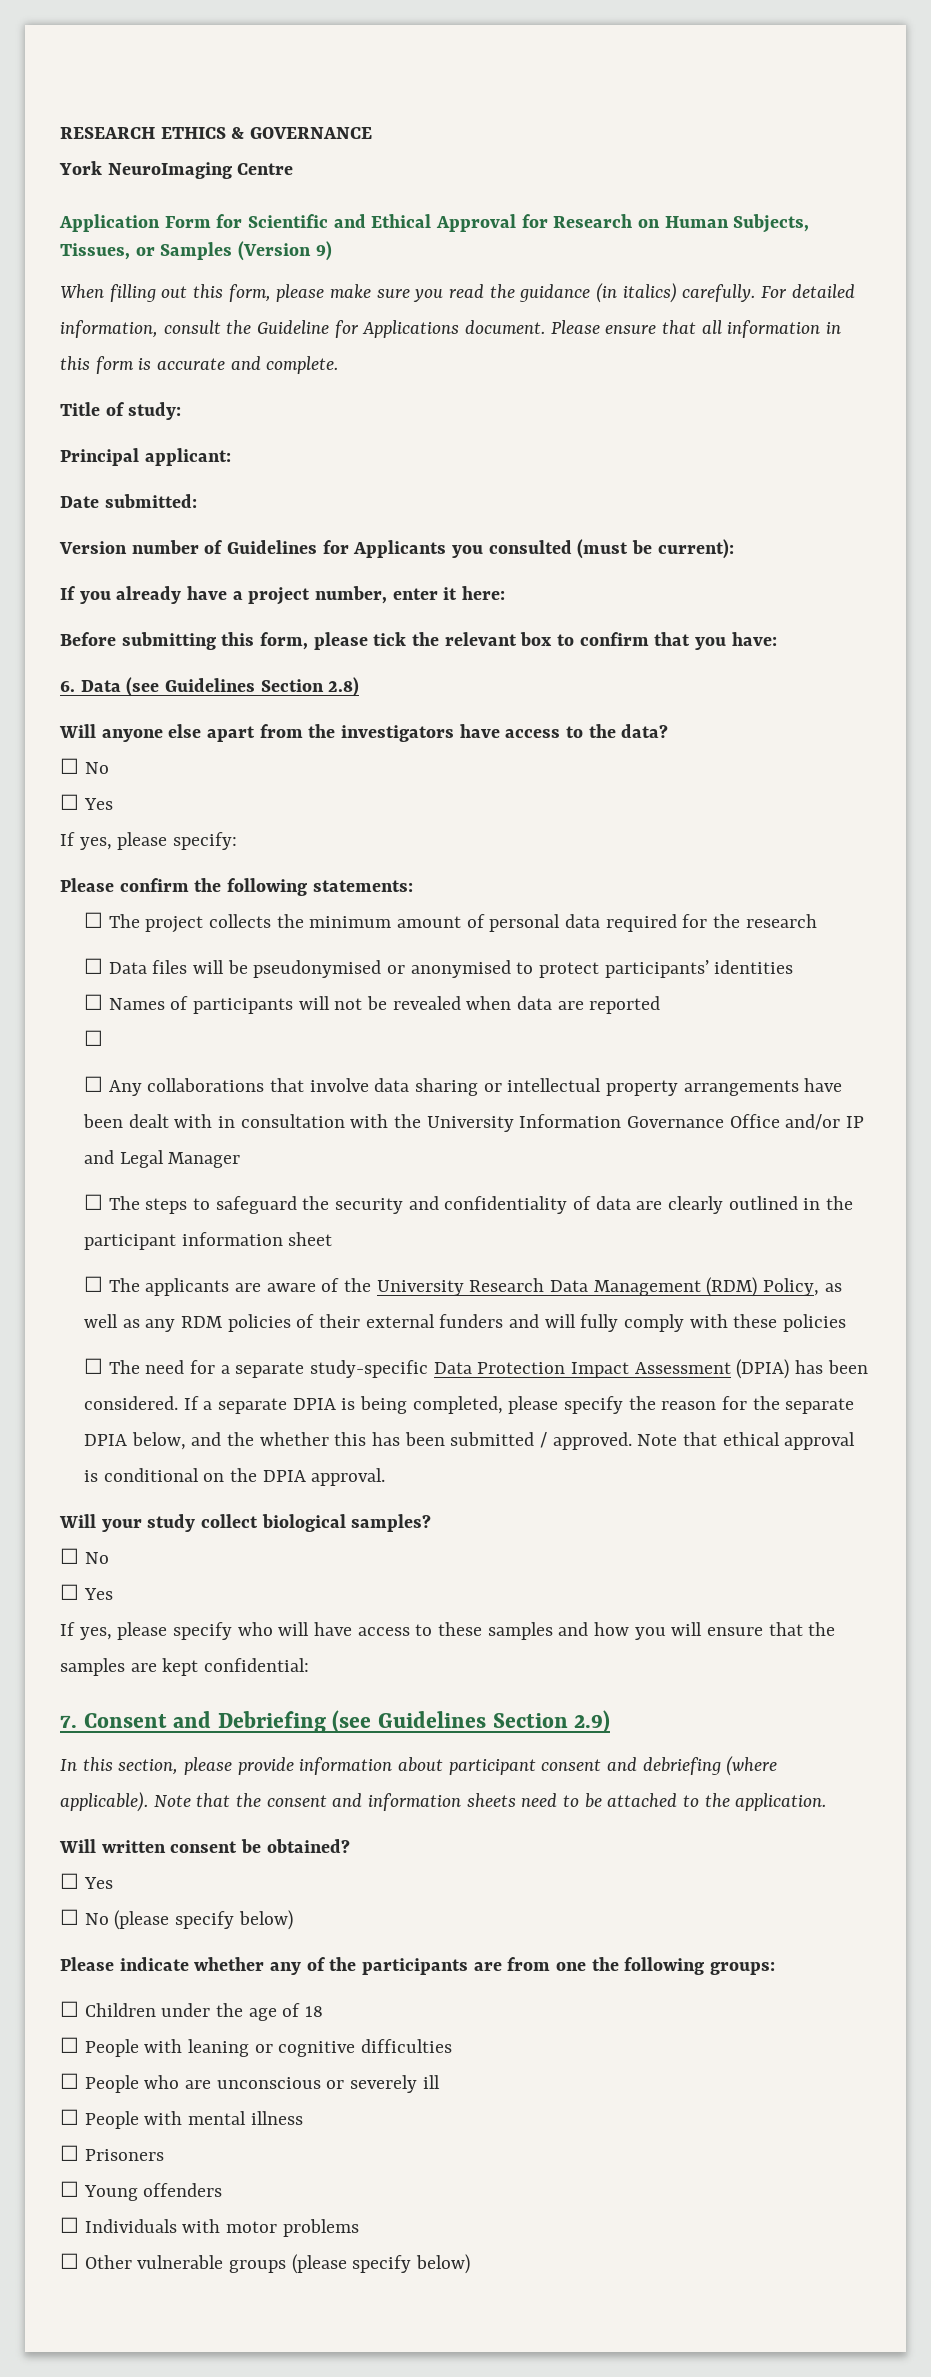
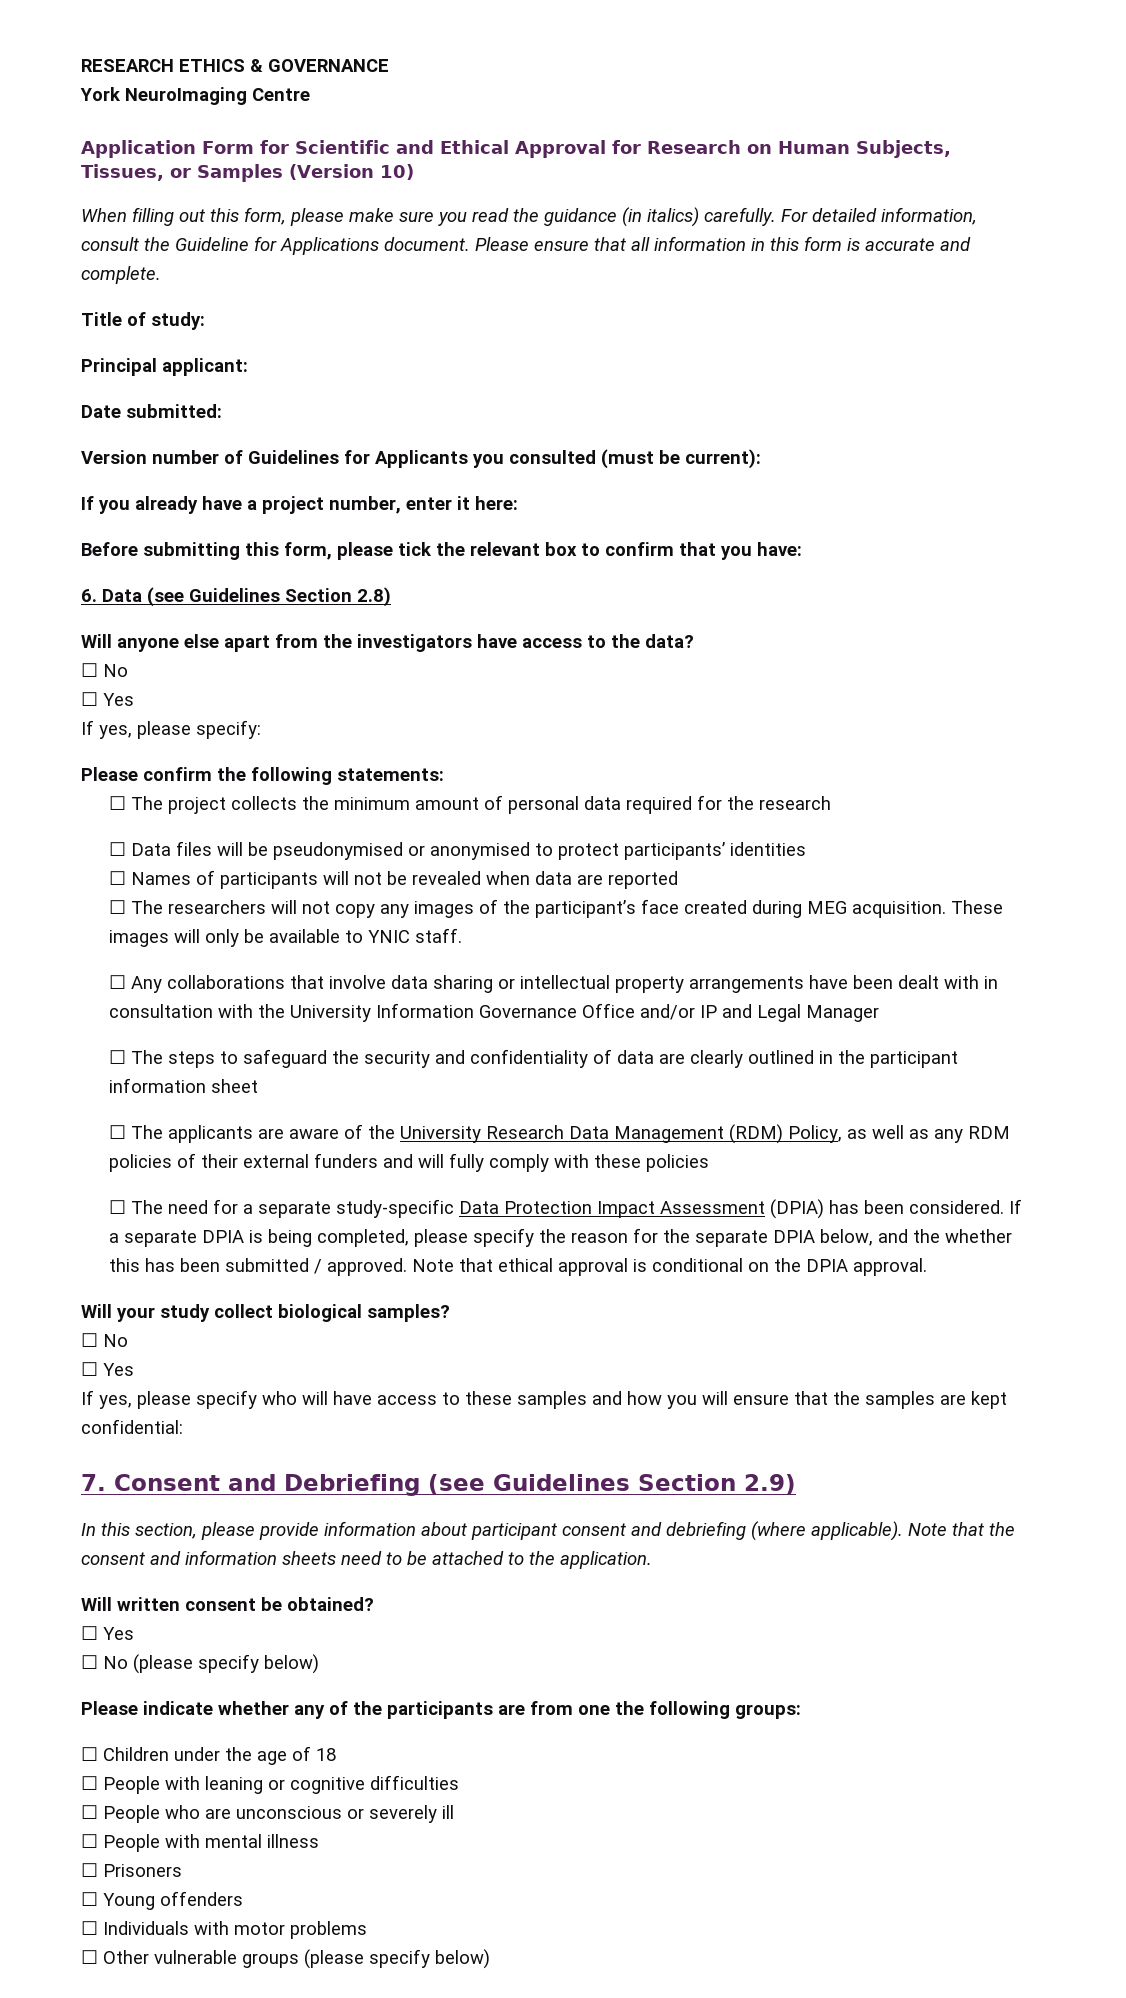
- Application Form for Scientific and Ethical Approval for Research on Human Subjects, Tissues, or Samples (Version 9)
+ Application Form for Scientific and Ethical Approval for Research on Human Subjects, Tissues, or Samples (Version 10)
  ☐ Names of participants will not be revealed when data are reported
- ☐
+ ☐ The researchers will not copy any images of the participant’s face created during MEG acquisition. These images will only be available to YNIC staff.

